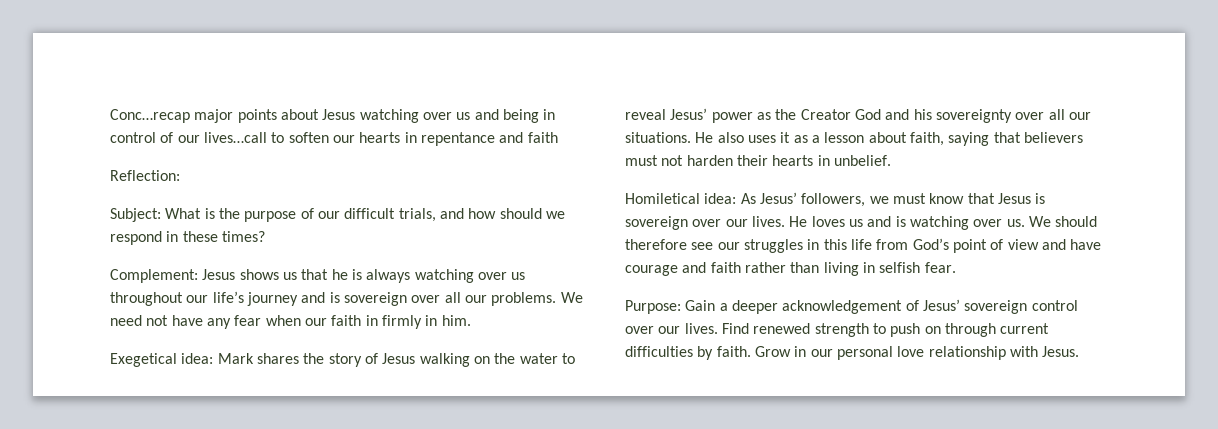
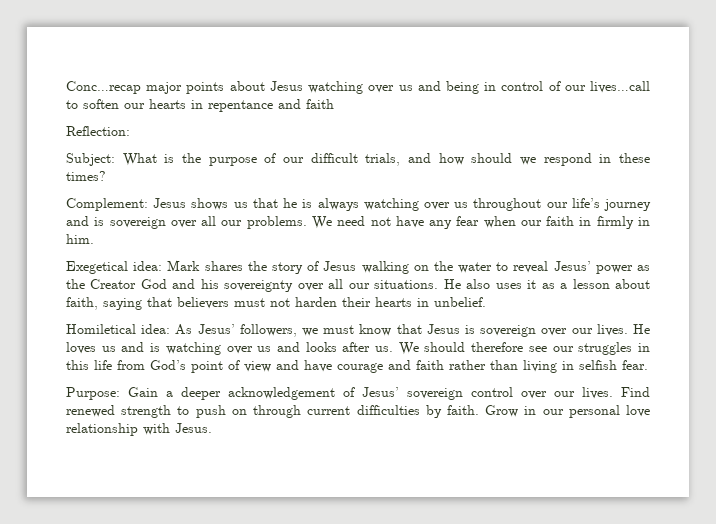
- He loves us and is watching over us.
+ He loves us and is watching over us and looks after us.

